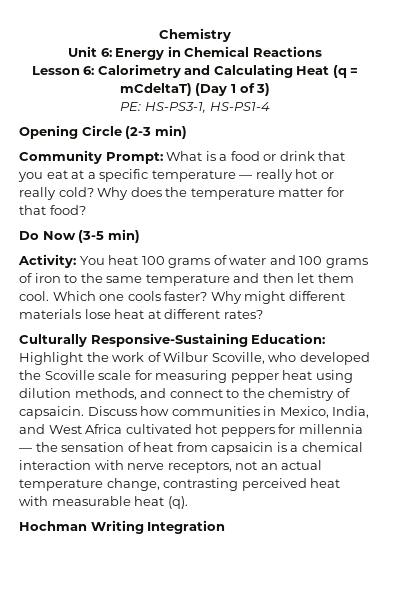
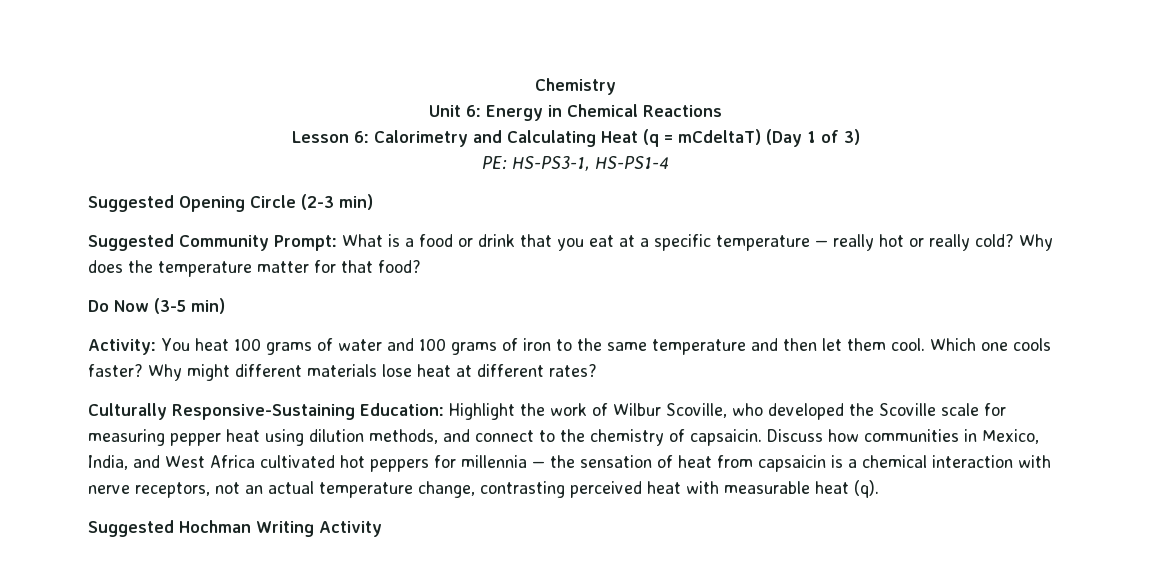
- Opening Circle (2-3 min)
+ Suggested Opening Circle (2-3 min)
- Community Prompt: What is a food or drink that you eat at a specific temperature — really hot or really cold?
+ Suggested Community Prompt: What is a food or drink that you eat at a specific temperature — really hot or really cold?
- Hochman Writing Integration
+ Suggested Hochman Writing Activity

